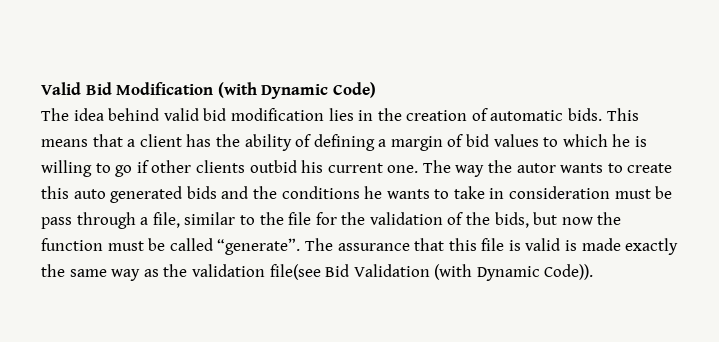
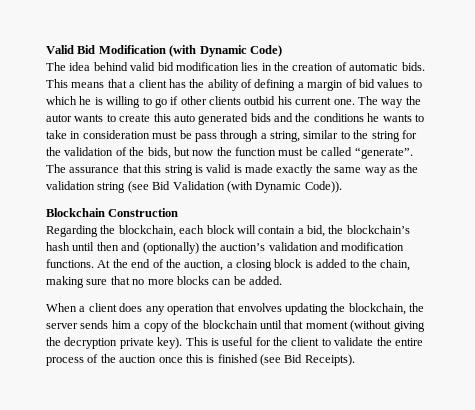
- The way the autor wants to create this auto generated bids and the conditions he wants to take in consideration must be pass through a file, similar to the file for the validation of the bids, but now the function must be called “generate”.
+ The way the autor wants to create this auto generated bids and the conditions he wants to take in consideration must be pass through a string, similar to the string for the validation of the bids, but now the function must be called “generate”.
- The assurance that this file is valid is made exactly the same way as the validation file(see Bid Validation (with Dynamic Code)).
+ The assurance that this string is valid is made exactly the same way as the validation string (see Bid Validation (with Dynamic Code)).
+ Blockchain Construction
+ Regarding the blockchain, each block will contain a bid, the blockchain’s hash until then and (optionally) the auction’s validation and modification functions. At the end of the auction, a closing block is added to the chain, making sure that no more blocks can be added.
+ When a client does any operation that envolves updating the blockchain, the server sends him a copy of the blockchain until that moment (without giving the decryption private key). This is useful for the client to validate the entire process of the auction once this is finished (see Bid Receipts).

